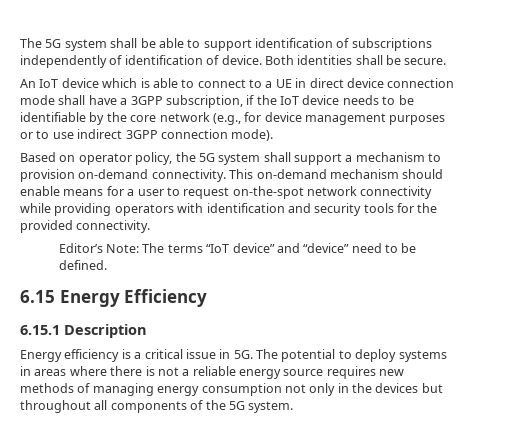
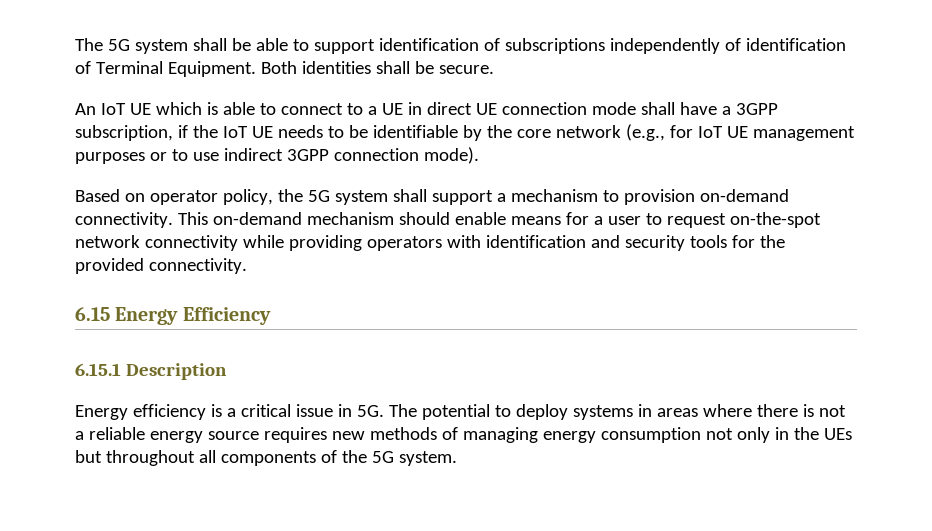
- The 5G system shall be able to support identification of subscriptions independently of identification of device.
+ The 5G system shall be able to support identification of subscriptions independently of identification of Terminal Equipment.
- An IoT device which is able to connect to a UE in direct device connection mode shall have a 3GPP subscription, if the IoT device needs to be identifiable by the core network (e.g., for device management purposes or to use indirect 3GPP connection mode).
+ An IoT UE which is able to connect to a UE in direct UE connection mode shall have a 3GPP subscription, if the IoT UE needs to be identifiable by the core network (e.g., for IoT UE management purposes or to use indirect 3GPP connection mode).
- Editor’s Note: The terms “IoT device” and “device” need to be defined.
- The potential to deploy systems in areas where there is not a reliable energy source requires new methods of managing energy consumption not only in the devices but throughout all components of the 5G system.
+ The potential to deploy systems in areas where there is not a reliable energy source requires new methods of managing energy consumption not only in the UEs but throughout all components of the 5G system.

